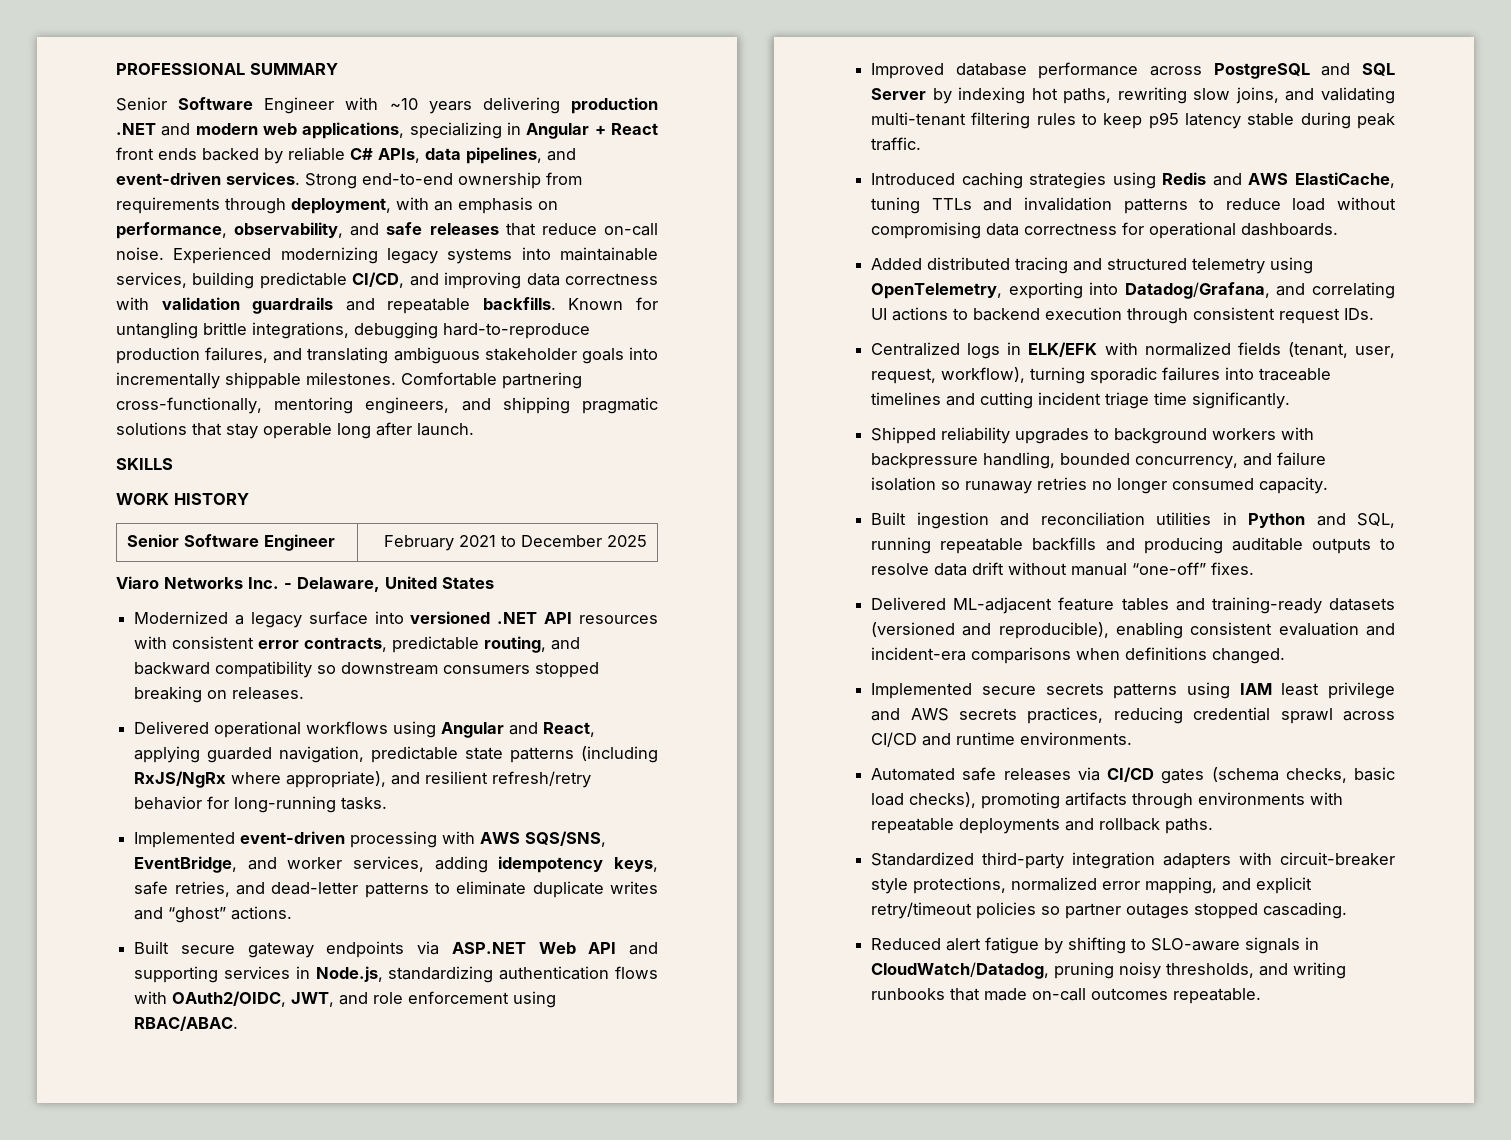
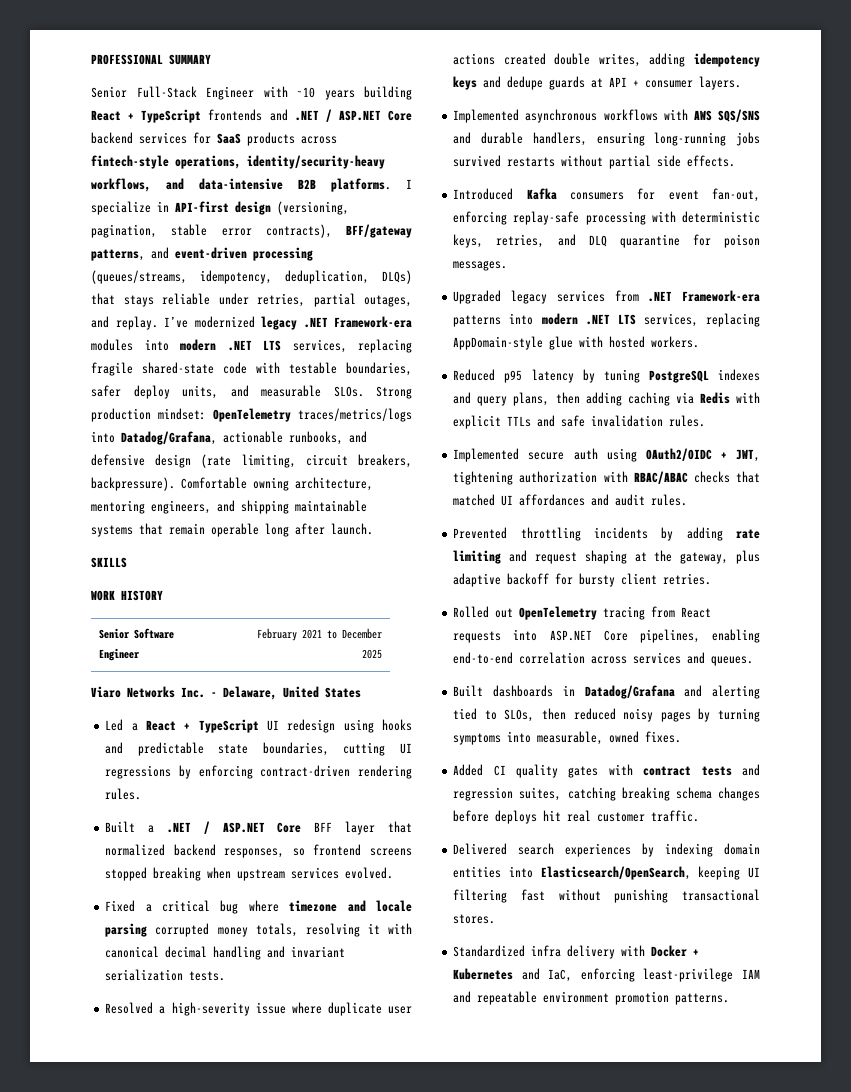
- Senior Software Engineer with ~10 years delivering production .NET and modern web applications, specializing in Angular + React front ends backed by reliable C# APIs, data pipelines, and event-driven services. Strong end-to-end ownership from requirements through deployment, with an emphasis on performance, observability, and safe releases that reduce on-call noise. Experienced modernizing legacy systems into maintainable services, building predictable CI/CD, and improving data correctness with validation guardrails and repeatable backfills. Known for untangling brittle integrations, debugging hard-to-reproduce production failures, and translating ambiguous stakeholder goals into incrementally shippable milestones. Comfortable partnering cross-functionally, mentoring engineers, and shipping pragmatic solutions that stay operable long after launch.
+ Senior Full-Stack Engineer with ~10 years building React + TypeScript frontends and .NET / ASP.NET Core backend services for SaaS products across fintech-style operations, identity/security-heavy workflows, and data-intensive B2B platforms. I specialize in API-first design (versioning, pagination, stable error contracts), BFF/gateway patterns, and event-driven processing (queues/streams, idempotency, deduplication, DLQs) that stays reliable under retries, partial outages, and replay. I’ve modernized legacy .NET Framework-era modules into modern .NET LTS services, replacing fragile shared-state code with testable boundaries, safer deploy units, and measurable SLOs. Strong production mindset: OpenTelemetry traces/metrics/logs into Datadog/Grafana, actionable runbooks, and defensive design (rate limiting, circuit breakers, backpressure). Comfortable owning architecture, mentoring engineers, and shipping maintainable systems that remain operable long after launch.
- Modernized a legacy surface into versioned .NET API resources with consistent error contracts, predictable routing, and backward compatibility so downstream consumers stopped breaking on releases.
- Delivered operational workflows using Angular and React, applying guarded navigation, predictable state patterns (including RxJS/NgRx where appropriate), and resilient refresh/retry behavior for long-running tasks.
- Implemented event-driven processing with AWS SQS/SNS, EventBridge, and worker services, adding idempotency keys, safe retries, and dead-letter patterns to eliminate duplicate writes and “ghost” actions.
- Built secure gateway endpoints via ASP.NET Web API and supporting services in Node.js, standardizing authentication flows with OAuth2/OIDC, JWT, and role enforcement using RBAC/ABAC.
- Improved database performance across PostgreSQL and SQL Server by indexing hot paths, rewriting slow joins, and validating multi-tenant filtering rules to keep p95 latency stable during peak traffic.
- Introduced caching strategies using Redis and AWS ElastiCache, tuning TTLs and invalidation patterns to reduce load without compromising data correctness for operational dashboards.
- Added distributed tracing and structured telemetry using OpenTelemetry, exporting into Datadog/Grafana, and correlating UI actions to backend execution through consistent request IDs.
- Centralized logs in ELK/EFK with normalized fields (tenant, user, request, workflow), turning sporadic failures into traceable timelines and cutting incident triage time significantly.
- Shipped reliability upgrades to background workers with backpressure handling, bounded concurrency, and failure isolation so runaway retries no longer consumed capacity.
- Built ingestion and reconciliation utilities in Python and SQL, running repeatable backfills and producing auditable outputs to resolve data drift without manual “one-off” fixes.
- Delivered ML-adjacent feature tables and training-ready datasets (versioned and reproducible), enabling consistent evaluation and incident-era comparisons when definitions changed.
- Implemented secure secrets patterns using IAM least privilege and AWS secrets practices, reducing credential sprawl across CI/CD and runtime environments.
- Automated safe releases via CI/CD gates (schema checks, basic load checks), promoting artifacts through environments with repeatable deployments and rollback paths.
- Standardized third-party integration adapters with circuit-breaker style protections, normalized error mapping, and explicit retry/timeout policies so partner outages stopped cascading.
- Reduced alert fatigue by shifting to SLO-aware signals in CloudWatch/Datadog, pruning noisy thresholds, and writing runbooks that made on-call outcomes repeatable.
+ Led a React + TypeScript UI redesign using hooks and predictable state boundaries, cutting UI regressions by enforcing contract-driven rendering rules.
+ Built a .NET / ASP.NET Core BFF layer that normalized backend responses, so frontend screens stopped breaking when upstream services evolved.
+ Fixed a critical bug where timezone and locale parsing corrupted money totals, resolving it with canonical decimal handling and invariant serialization tests.
+ Resolved a high-severity issue where duplicate user actions created double writes, adding idempotency keys and dedupe guards at API + consumer layers.
+ Implemented asynchronous workflows with AWS SQS/SNS and durable handlers, ensuring long-running jobs survived restarts without partial side effects.
+ Introduced Kafka consumers for event fan-out, enforcing replay-safe processing with deterministic keys, retries, and DLQ quarantine for poison messages.
+ Upgraded legacy services from .NET Framework-era patterns into modern .NET LTS services, replacing AppDomain-style glue with hosted workers.
+ Reduced p95 latency by tuning PostgreSQL indexes and query plans, then adding caching via Redis with explicit TTLs and safe invalidation rules.
+ Implemented secure auth using OAuth2/OIDC + JWT, tightening authorization with RBAC/ABAC checks that matched UI affordances and audit rules.
+ Prevented throttling incidents by adding rate limiting and request shaping at the gateway, plus adaptive backoff for bursty client retries.
+ Rolled out OpenTelemetry tracing from React requests into ASP.NET Core pipelines, enabling end-to-end correlation across services and queues.
+ Built dashboards in Datadog/Grafana and alerting tied to SLOs, then reduced noisy pages by turning symptoms into measurable, owned fixes.
+ Added CI quality gates with contract tests and regression suites, catching breaking schema changes before deploys hit real customer traffic.
+ Delivered search experiences by indexing domain entities into Elasticsearch/OpenSearch, keeping UI filtering fast without punishing transactional stores.
+ Standardized infra delivery with Docker + Kubernetes and IaC, enforcing least-privilege IAM and repeatable environment promotion patterns.

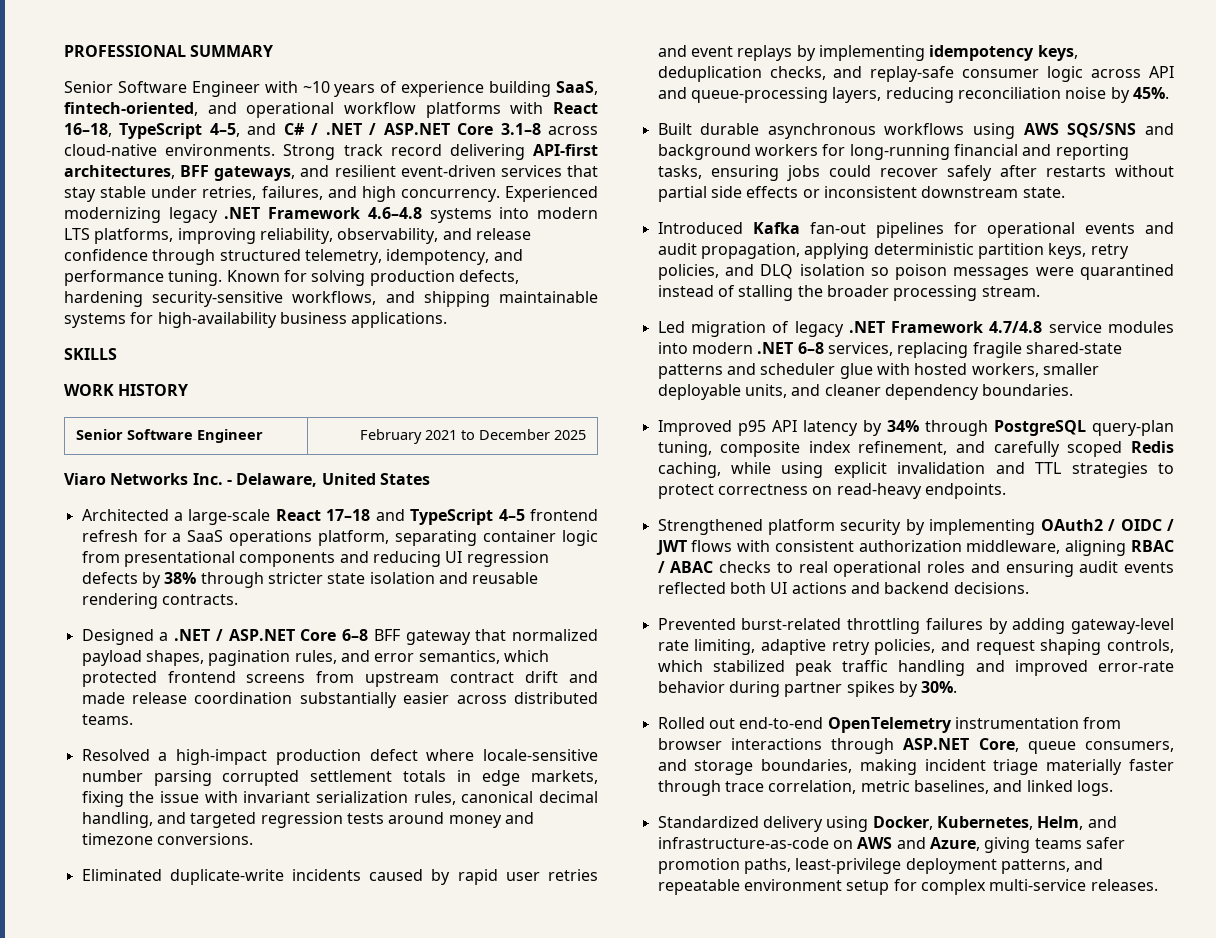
- Senior Full-Stack Engineer with ~10 years building React + TypeScript frontends and .NET / ASP.NET Core backend services for SaaS products across fintech-style operations, identity/security-heavy workflows, and data-intensive B2B platforms. I specialize in API-first design (versioning, pagination, stable error contracts), BFF/gateway patterns, and event-driven processing (queues/streams, idempotency, deduplication, DLQs) that stays reliable under retries, partial outages, and replay. I’ve modernized legacy .NET Framework-era modules into modern .NET LTS services, replacing fragile shared-state code with testable boundaries, safer deploy units, and measurable SLOs. Strong production mindset: OpenTelemetry traces/metrics/logs into Datadog/Grafana, actionable runbooks, and defensive design (rate limiting, circuit breakers, backpressure). Comfortable owning architecture, mentoring engineers, and shipping maintainable systems that remain operable long after launch.
+ Senior Software Engineer with ~10 years of experience building SaaS, fintech-oriented, and operational workflow platforms with React 16–18, TypeScript 4–5, and C# / .NET / ASP.NET Core 3.1–8 across cloud-native environments. Strong track record delivering API-first architectures, BFF gateways, and resilient event-driven services that stay stable under retries, failures, and high concurrency. Experienced modernizing legacy .NET Framework 4.6–4.8 systems into modern LTS platforms, improving reliability, observability, and release confidence through structured telemetry, idempotency, and performance tuning. Known for solving production defects, hardening security-sensitive workflows, and shipping maintainable systems for high-availability business applications.
- Led a React + TypeScript UI redesign using hooks and predictable state boundaries, cutting UI regressions by enforcing contract-driven rendering rules.
- Built a .NET / ASP.NET Core BFF layer that normalized backend responses, so frontend screens stopped breaking when upstream services evolved.
- Fixed a critical bug where timezone and locale parsing corrupted money totals, resolving it with canonical decimal handling and invariant serialization tests.
- Resolved a high-severity issue where duplicate user actions created double writes, adding idempotency keys and dedupe guards at API + consumer layers.
- Implemented asynchronous workflows with AWS SQS/SNS and durable handlers, ensuring long-running jobs survived restarts without partial side effects.
- Introduced Kafka consumers for event fan-out, enforcing replay-safe processing with deterministic keys, retries, and DLQ quarantine for poison messages.
- Upgraded legacy services from .NET Framework-era patterns into modern .NET LTS services, replacing AppDomain-style glue with hosted workers.
- Reduced p95 latency by tuning PostgreSQL indexes and query plans, then adding caching via Redis with explicit TTLs and safe invalidation rules.
- Implemented secure auth using OAuth2/OIDC + JWT, tightening authorization with RBAC/ABAC checks that matched UI affordances and audit rules.
- Prevented throttling incidents by adding rate limiting and request shaping at the gateway, plus adaptive backoff for bursty client retries.
- Rolled out OpenTelemetry tracing from React requests into ASP.NET Core pipelines, enabling end-to-end correlation across services and queues.
- Built dashboards in Datadog/Grafana and alerting tied to SLOs, then reduced noisy pages by turning symptoms into measurable, owned fixes.
- Added CI quality gates with contract tests and regression suites, catching breaking schema changes before deploys hit real customer traffic.
- Delivered search experiences by indexing domain entities into Elasticsearch/OpenSearch, keeping UI filtering fast without punishing transactional stores.
- Standardized infra delivery with Docker + Kubernetes and IaC, enforcing least-privilege IAM and repeatable environment promotion patterns.
+ Architected a large-scale React 17–18 and TypeScript 4–5 frontend refresh for a SaaS operations platform, separating container logic from presentational components and reducing UI regression defects by 38% through stricter state isolation and reusable rendering contracts.
+ Designed a .NET / ASP.NET Core 6–8 BFF gateway that normalized payload shapes, pagination rules, and error semantics, which protected frontend screens from upstream contract drift and made release coordination substantially easier across distributed teams.
+ Resolved a high-impact production defect where locale-sensitive number parsing corrupted settlement totals in edge markets, fixing the issue with invariant serialization rules, canonical decimal handling, and targeted regression tests around money and timezone conversions.
+ Eliminated duplicate-write incidents caused by rapid user retries and event replays by implementing idempotency keys, deduplication checks, and replay-safe consumer logic across API and queue-processing layers, reducing reconciliation noise by 45%.
+ Built durable asynchronous workflows using AWS SQS/SNS and background workers for long-running financial and reporting tasks, ensuring jobs could recover safely after restarts without partial side effects or inconsistent downstream state.
+ Introduced Kafka fan-out pipelines for operational events and audit propagation, applying deterministic partition keys, retry policies, and DLQ isolation so poison messages were quarantined instead of stalling the broader processing stream.
+ Led migration of legacy .NET Framework 4.7/4.8 service modules into modern .NET 6–8 services, replacing fragile shared-state patterns and scheduler glue with hosted workers, smaller deployable units, and cleaner dependency boundaries.
+ Improved p95 API latency by 34% through PostgreSQL query-plan tuning, composite index refinement, and carefully scoped Redis caching, while using explicit invalidation and TTL strategies to protect correctness on read-heavy endpoints.
+ Strengthened platform security by implementing OAuth2 / OIDC / JWT flows with consistent authorization middleware, aligning RBAC / ABAC checks to real operational roles and ensuring audit events reflected both UI actions and backend decisions.
+ Prevented burst-related throttling failures by adding gateway-level rate limiting, adaptive retry policies, and request shaping controls, which stabilized peak traffic handling and improved error-rate behavior during partner spikes by 30%.
+ Rolled out end-to-end OpenTelemetry instrumentation from browser interactions through ASP.NET Core, queue consumers, and storage boundaries, making incident triage materially faster through trace correlation, metric baselines, and linked logs.
+ Standardized delivery using Docker, Kubernetes, Helm, and infrastructure-as-code on AWS and Azure, giving teams safer promotion paths, least-privilege deployment patterns, and repeatable environment setup for complex multi-service releases.

